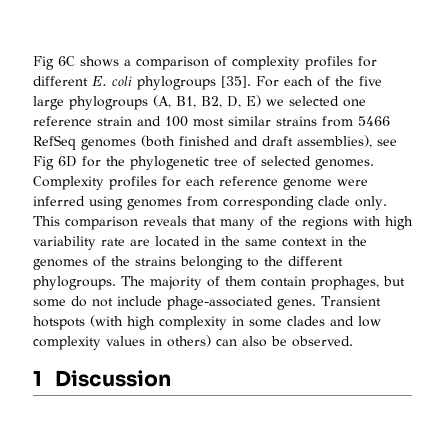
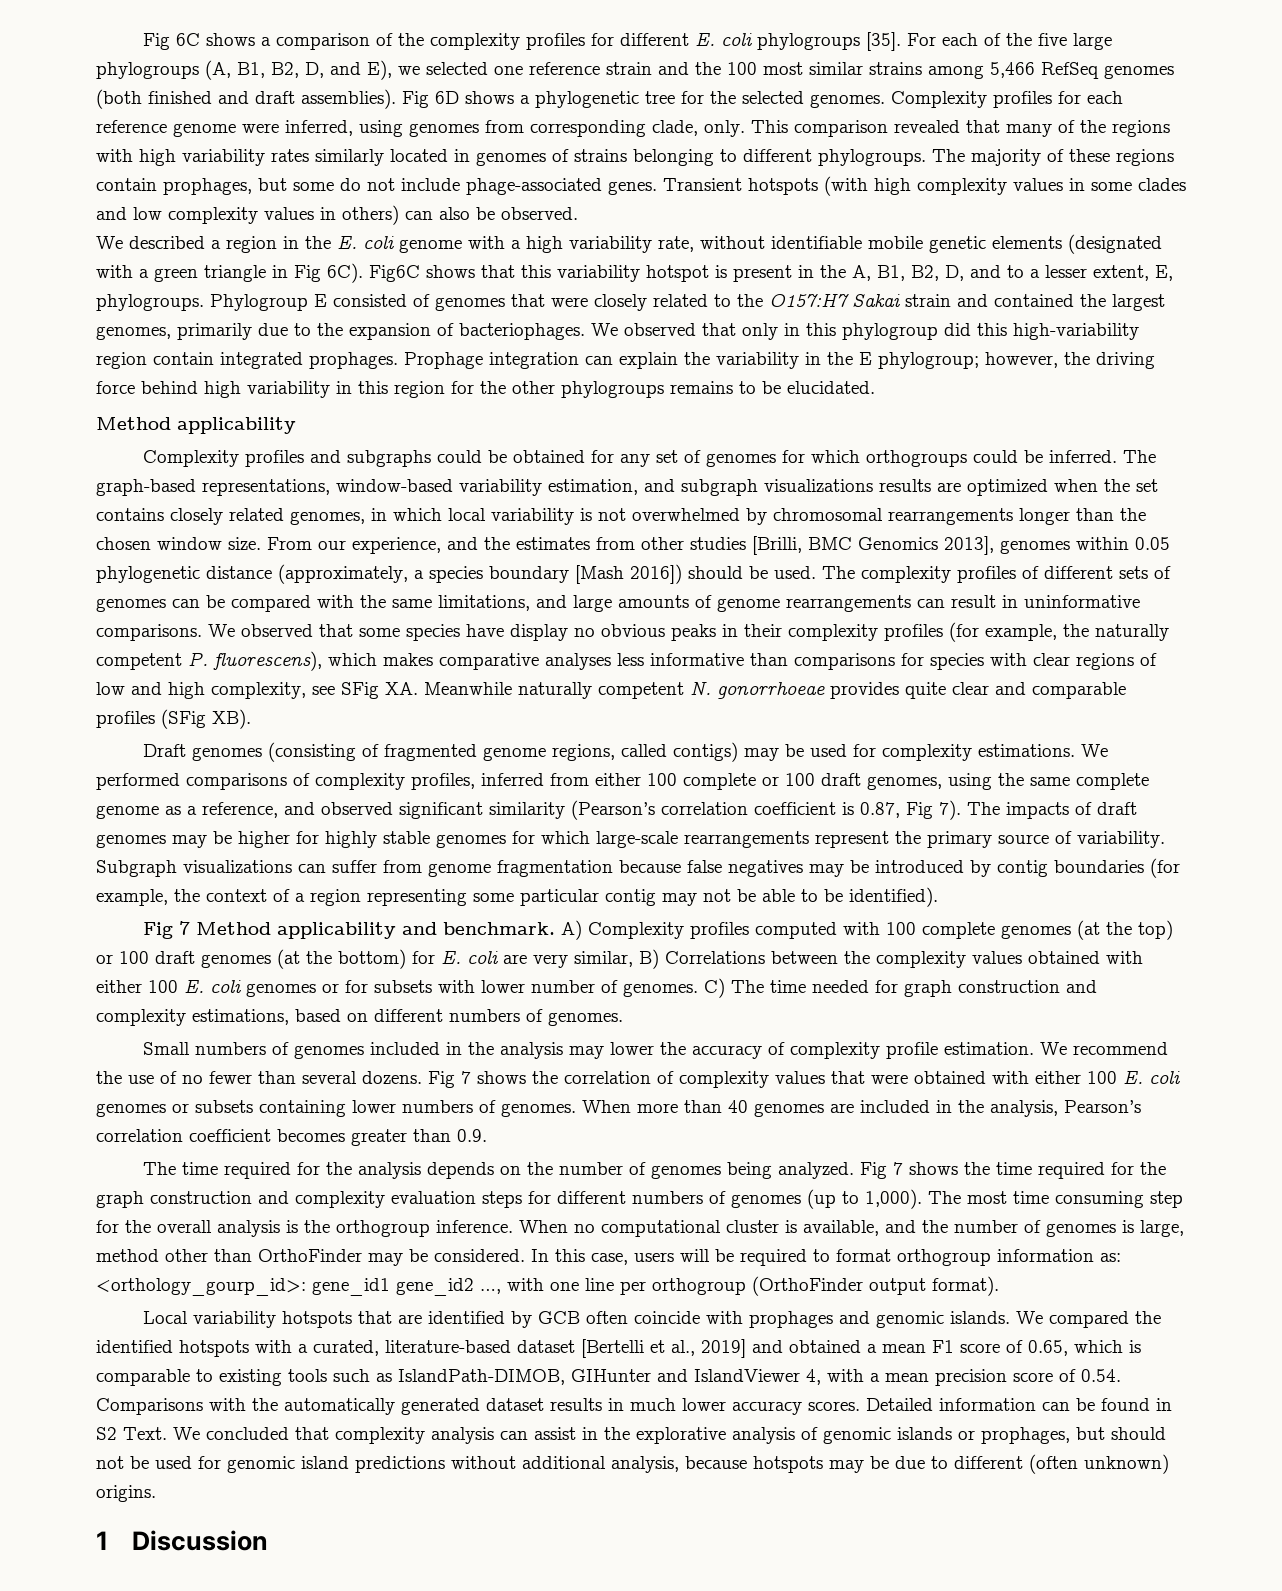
- Fig 6C shows a comparison of complexity profiles for different E. coli phylogroups [35].
+ Fig 6C shows a comparison of the complexity profiles for different E. coli phylogroups [35].
- For each of the five large phylogroups (A, B1, B2, D, E) we selected one reference strain and 100 most similar strains from 5466 RefSeq genomes (both finished and draft assemblies), see Fig 6D for the phylogenetic tree of selected genomes.
+ For each of the five large phylogroups (A, B1, B2, D, and E), we selected one reference strain and the 100 most similar strains among 5,466 RefSeq genomes (both finished and draft assemblies). Fig 6D shows a phylogenetic tree for the selected genomes.
- Complexity profiles for each reference genome were inferred using genomes from corresponding clade only.
+ Complexity profiles for each reference genome were inferred, using genomes from corresponding clade, only.
- This comparison reveals that many of the regions with high variability rate are located in the same context in the genomes of the strains belonging to the different phylogroups.
+ This comparison revealed that many of the regions with high variability rates similarly located in genomes of strains belonging to different phylogroups.
- The majority of them contain prophages, but some do not include phage-associated genes.
+ The majority of these regions contain prophages, but some do not include phage-associated genes.
- Transient hotspots (with high complexity in some clades and low complexity values in others) can also be observed.
+ Transient hotspots (with high complexity values in some clades and low complexity values in others) can also be observed.
+ We described a region in the E. coli genome with a high variability rate, without identifiable mobile genetic elements (designated with a green triangle in Fig 6C). Fig6C shows that this variability hotspot is present in the A, B1, B2, D, and to a lesser extent, E, phylogroups. Phylogroup E consisted of genomes that were closely related to the O157:H7 Sakai strain and contained the largest genomes, primarily due to the expansion of bacteriophages. We observed that only in this phylogroup did this high-variability region contain integrated prophages. Prophage integration can explain the variability in the E phylogroup; however, the driving force behind high variability in this region for the other phylogroups remains to be elucidated.
+ Method applicability
+ Complexity profiles and subgraphs could be obtained for any set of genomes for which orthogroups could be inferred. The graph-based representations, window-based variability estimation, and subgraph visualizations results are optimized when the set contains closely related genomes, in which local variability is not overwhelmed by chromosomal rearrangements longer than the chosen window size. From our experience, and the estimates from other studies [Brilli, BMC Genomics 2013], genomes within 0.05 phylogenetic distance (approximately, a species boundary [Mash 2016]) should be used. The complexity profiles of different sets of genomes can be compared with the same limitations, and large amounts of genome rearrangements can result in uninformative comparisons. We observed that some species have display no obvious peaks in their complexity profiles (for example, the naturally competent P. fluorescens), which makes comparative analyses less informative than comparisons for species with clear regions of low and high complexity, see SFig XA. Meanwhile naturally competent N. gonorrhoeae provides quite clear and comparable profiles (SFig XB).
+ Draft genomes (consisting of fragmented genome regions, called contigs) may be used for complexity estimations. We performed comparisons of complexity profiles, inferred from either 100 complete or 100 draft genomes, using the same complete genome as a reference, and observed significant similarity (Pearson’s correlation coefficient is 0.87, Fig 7). The impacts of draft genomes may be higher for highly stable genomes for which large-scale rearrangements represent the primary source of variability. Subgraph visualizations can suffer from genome fragmentation because false negatives may be introduced by contig boundaries (for example, the context of a region representing some particular contig may not be able to be identified).
+ Fig 7 Method applicability and benchmark. A) Complexity profiles computed with 100 complete genomes (at the top) or 100 draft genomes (at the bottom) for E. coli are very similar, B) Correlations between the complexity values obtained with either 100 E. coli genomes or for subsets with lower number of genomes. C) The time needed for graph construction and complexity estimations, based on different numbers of genomes.
+ Small numbers of genomes included in the analysis may lower the accuracy of complexity profile estimation. We recommend the use of no fewer than several dozens. Fig 7 shows the correlation of complexity values that were obtained with either 100 E. coli genomes or subsets containing lower numbers of genomes. When more than 40 genomes are included in the analysis, Pearson’s correlation coefficient becomes greater than 0.9.
+ The time required for the analysis depends on the number of genomes being analyzed. Fig 7 shows the time required for the graph construction and complexity evaluation steps for different numbers of genomes (up to 1,000). The most time consuming step for the overall analysis is the orthogroup inference. When no computational cluster is available, and the number of genomes is large, method other than OrthoFinder may be considered. In this case, users will be required to format orthogroup information as: <orthology_gourp_id>: gene_id1 gene_id2 …, with one line per orthogroup (OrthoFinder output format).
+ Local variability hotspots that are identified by GCB often coincide with prophages and genomic islands. We compared the identified hotspots with a curated, literature-based dataset [Bertelli et al., 2019] and obtained a mean F1 score of 0.65, which is comparable to existing tools such as IslandPath-DIMOB, GIHunter and IslandViewer 4, with a mean precision score of 0.54. Comparisons with the automatically generated dataset results in much lower accuracy scores. Detailed information can be found in S2 Text. We concluded that complexity analysis can assist in the explorative analysis of genomic islands or prophages, but should not be used for genomic island predictions without additional analysis, because hotspots may be due to different (often unknown) origins.

